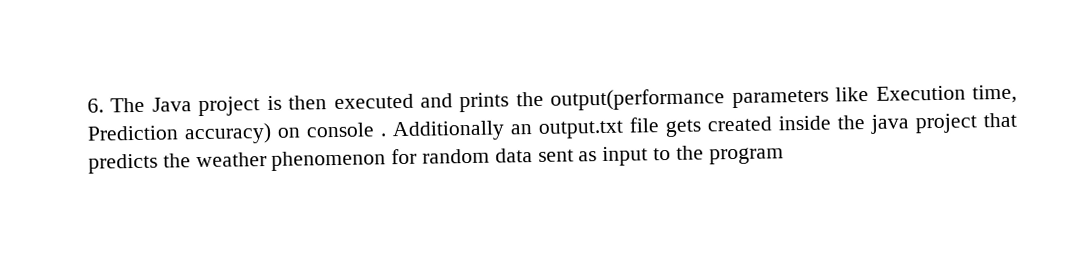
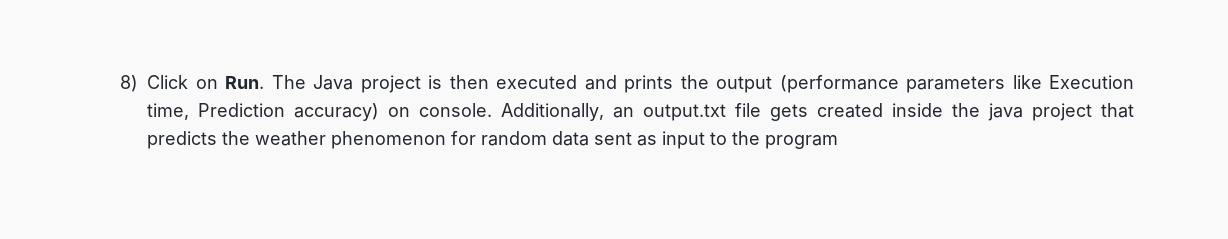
- 6. The Java project is then executed and prints the output(performance parameters like Execution time, Prediction accuracy) on console . Additionally an output.txt file gets created inside the java project that predicts the weather phenomenon for random data sent as input to the program
+ 8) Click on Run. The Java project is then executed and prints the output (performance parameters like Execution time, Prediction accuracy) on console. Additionally, an output.txt file gets created inside the java project that predicts the weather phenomenon for random data sent as input to the program

